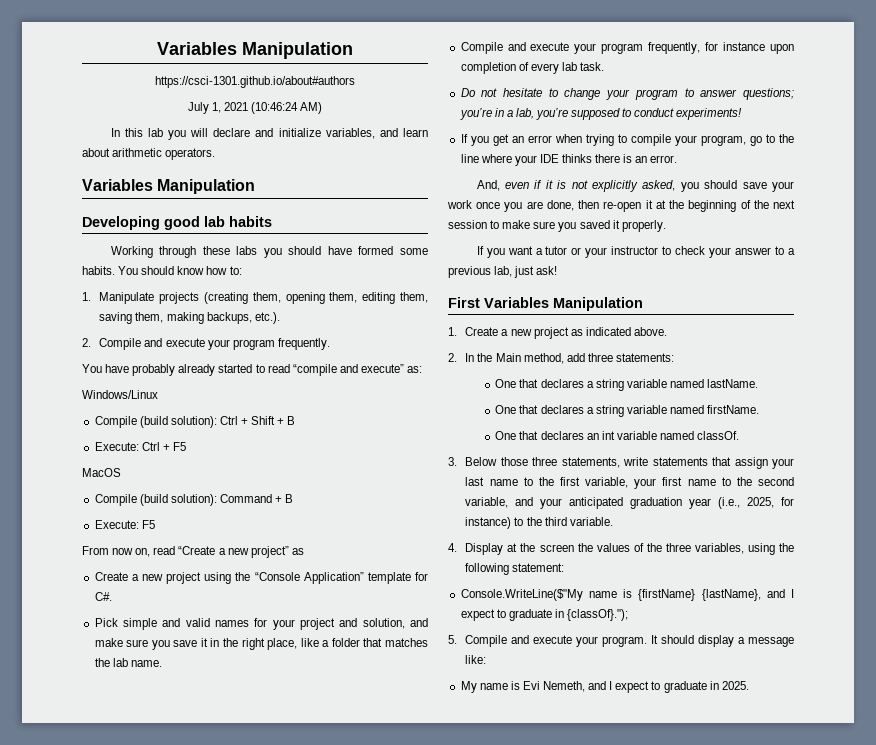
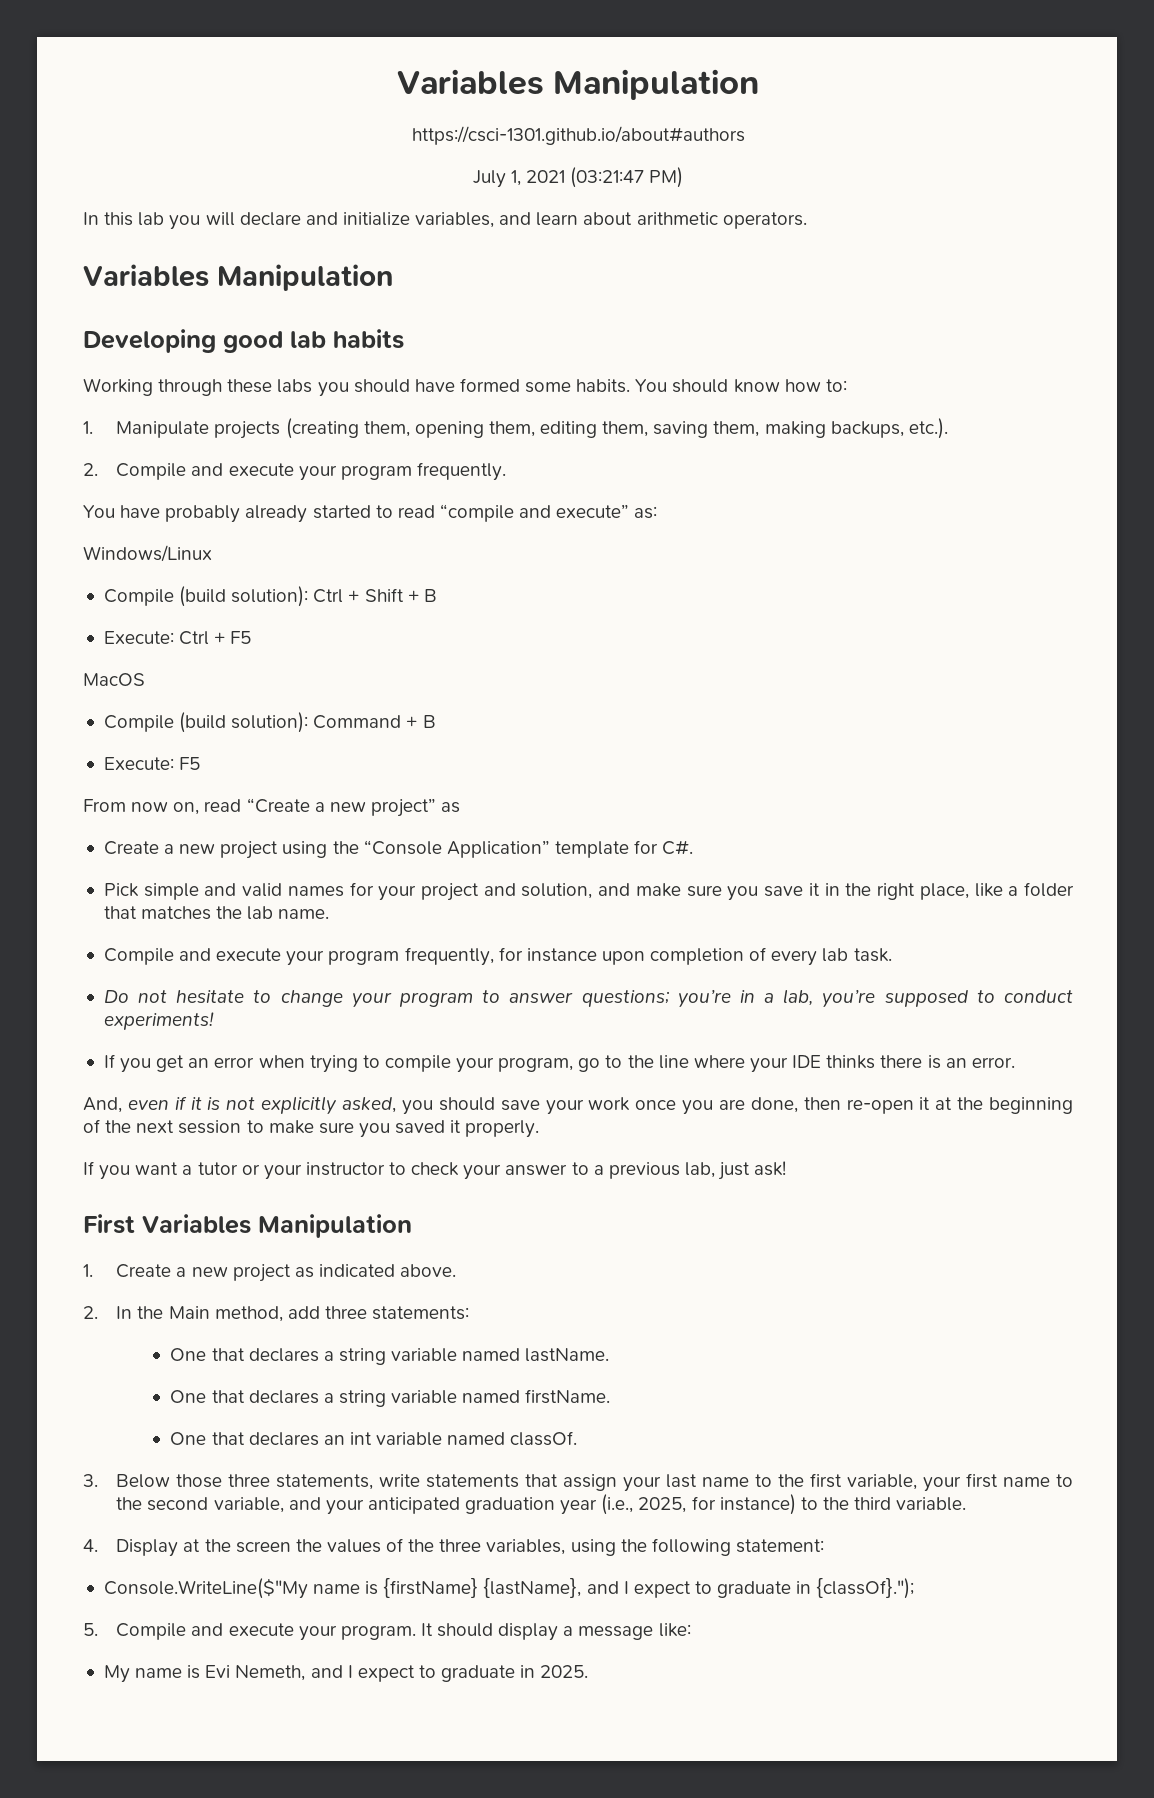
- July 1, 2021 (10:46:24 AM)
+ July 1, 2021 (03:21:47 PM)

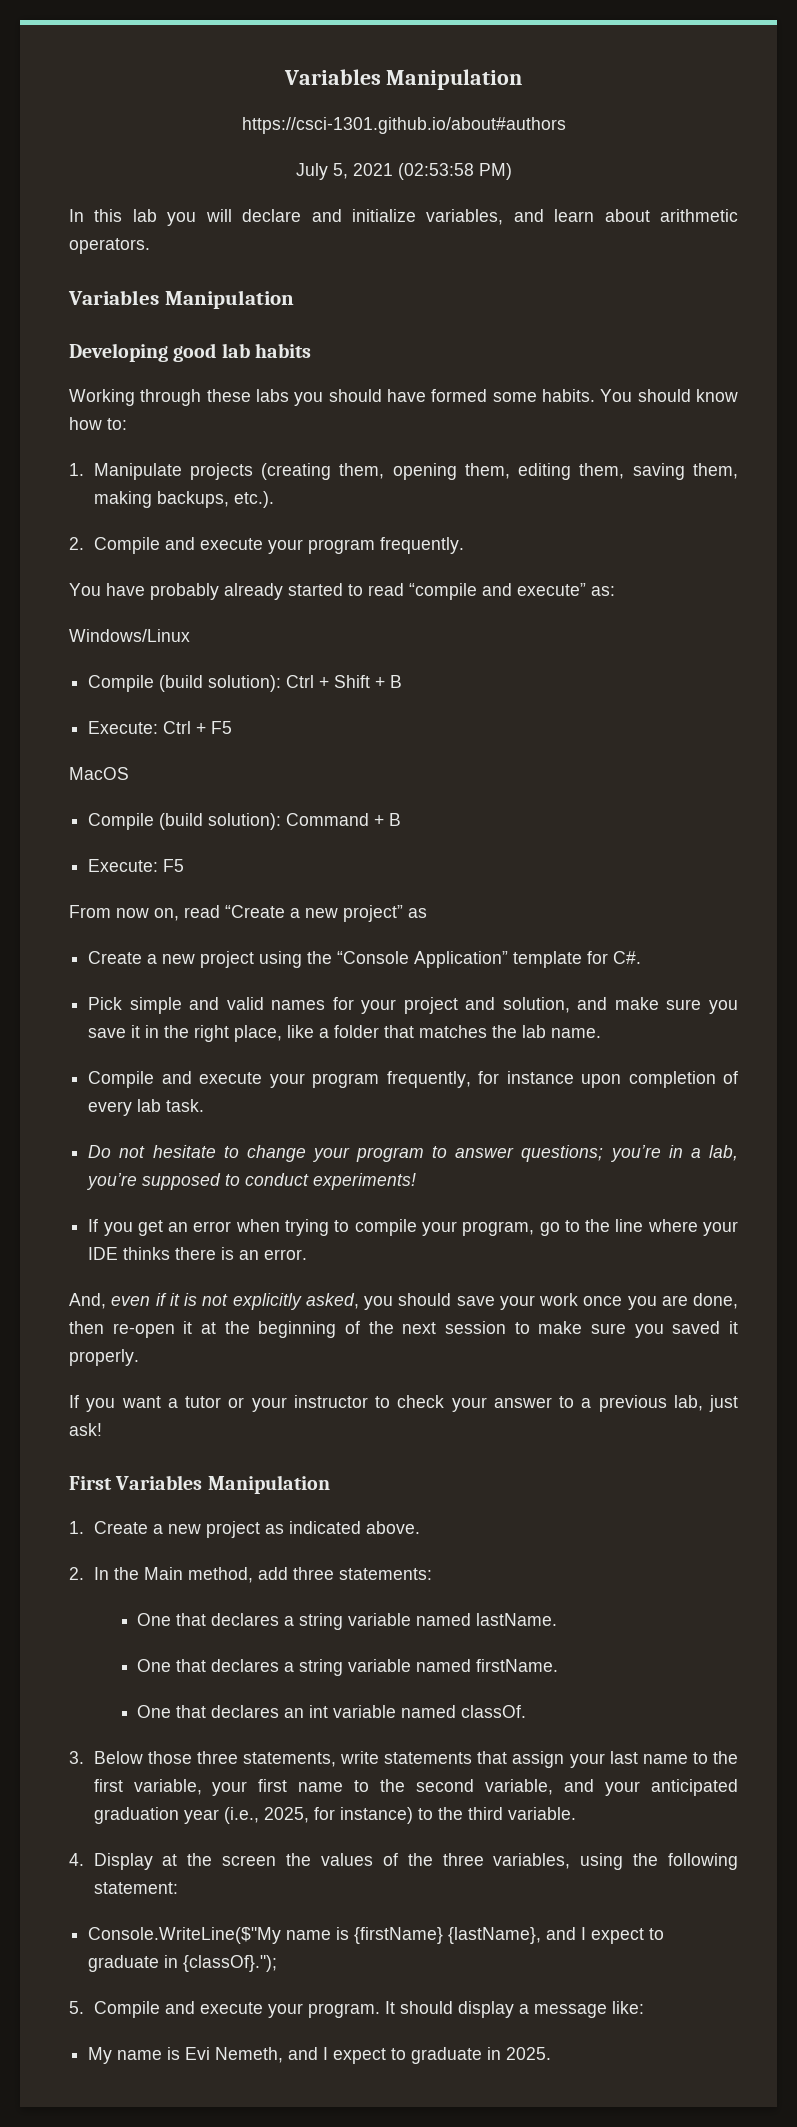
- July 1, 2021 (03:21:47 PM)
+ July 5, 2021 (02:53:58 PM)

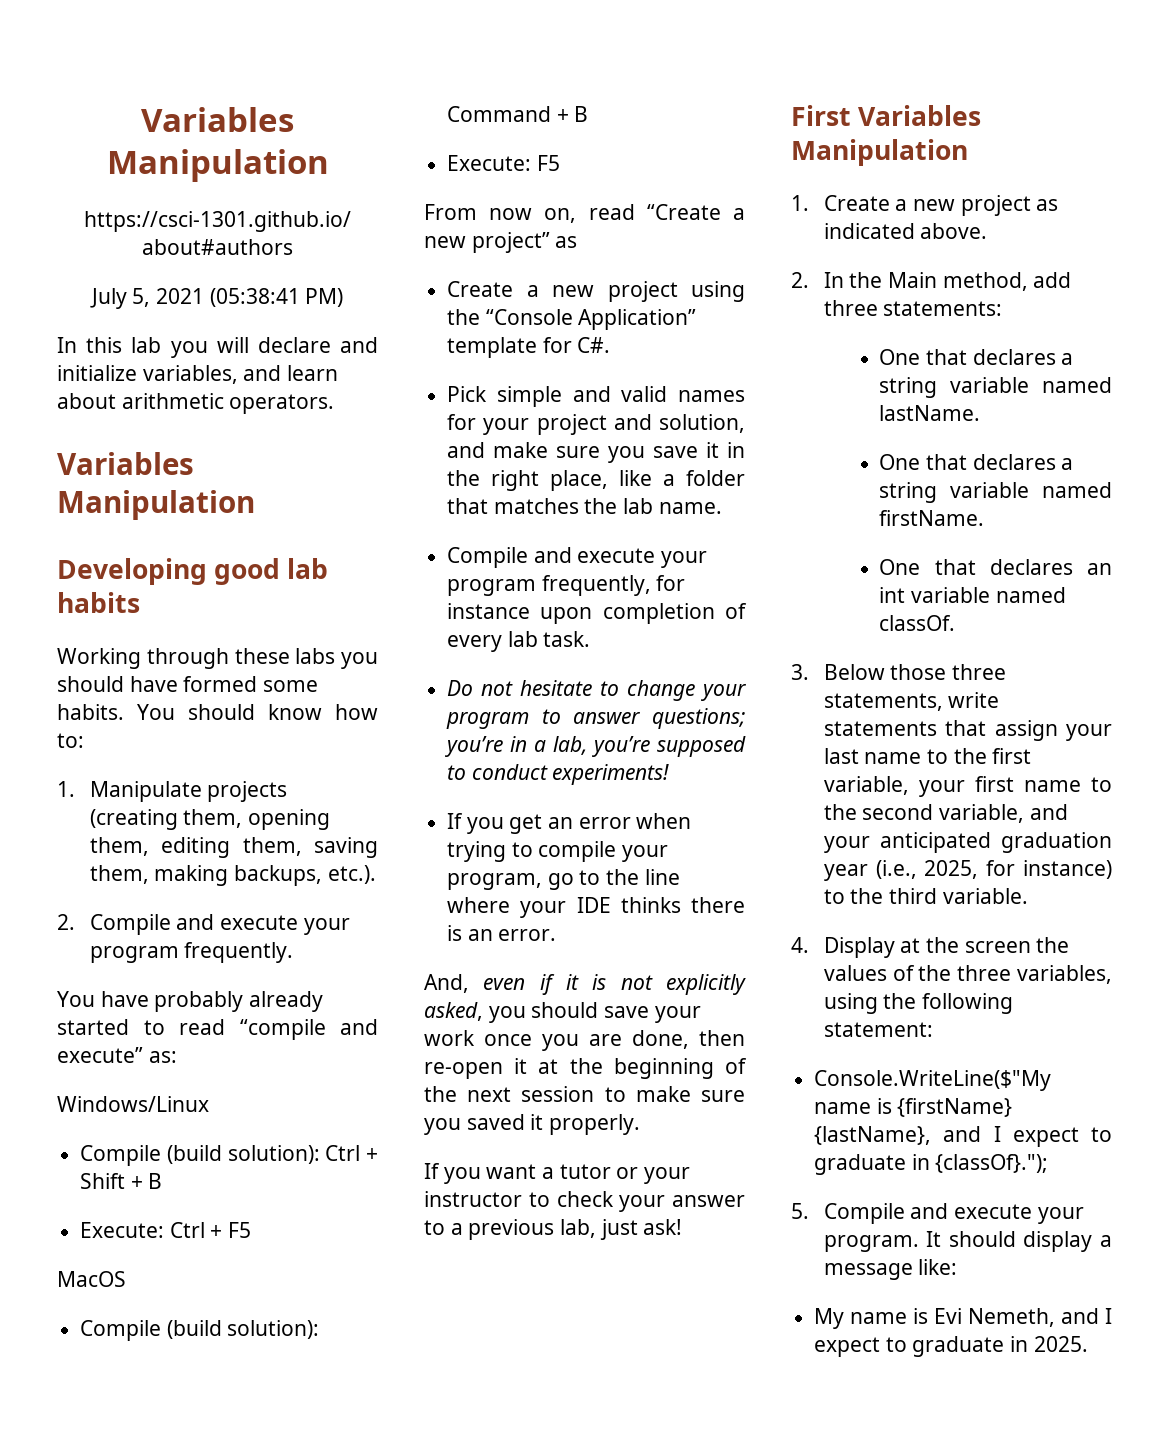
- July 5, 2021 (02:53:58 PM)
+ July 5, 2021 (05:38:41 PM)

